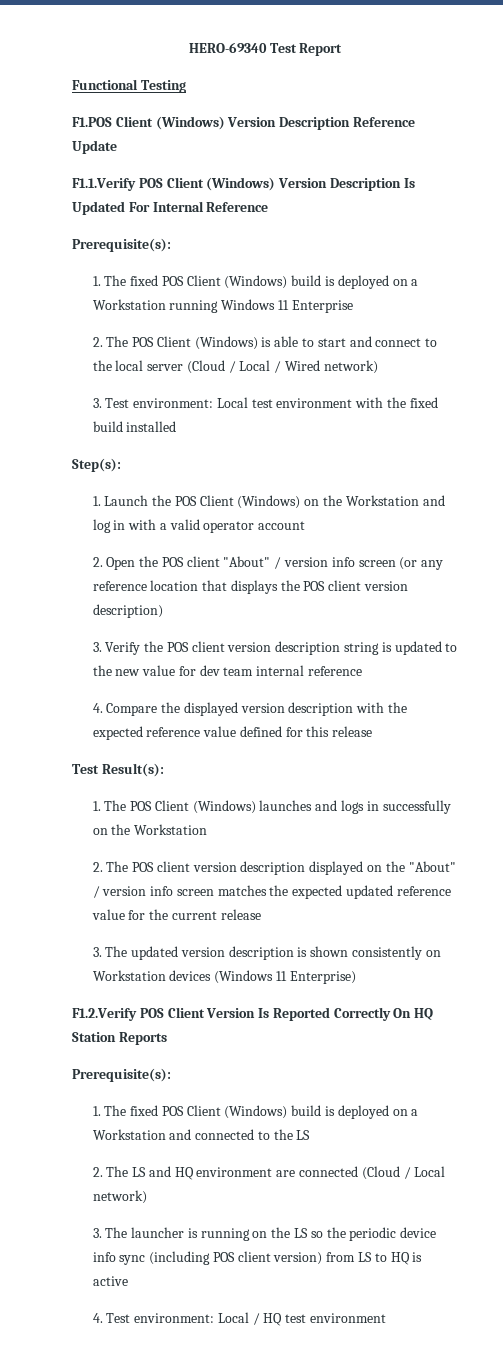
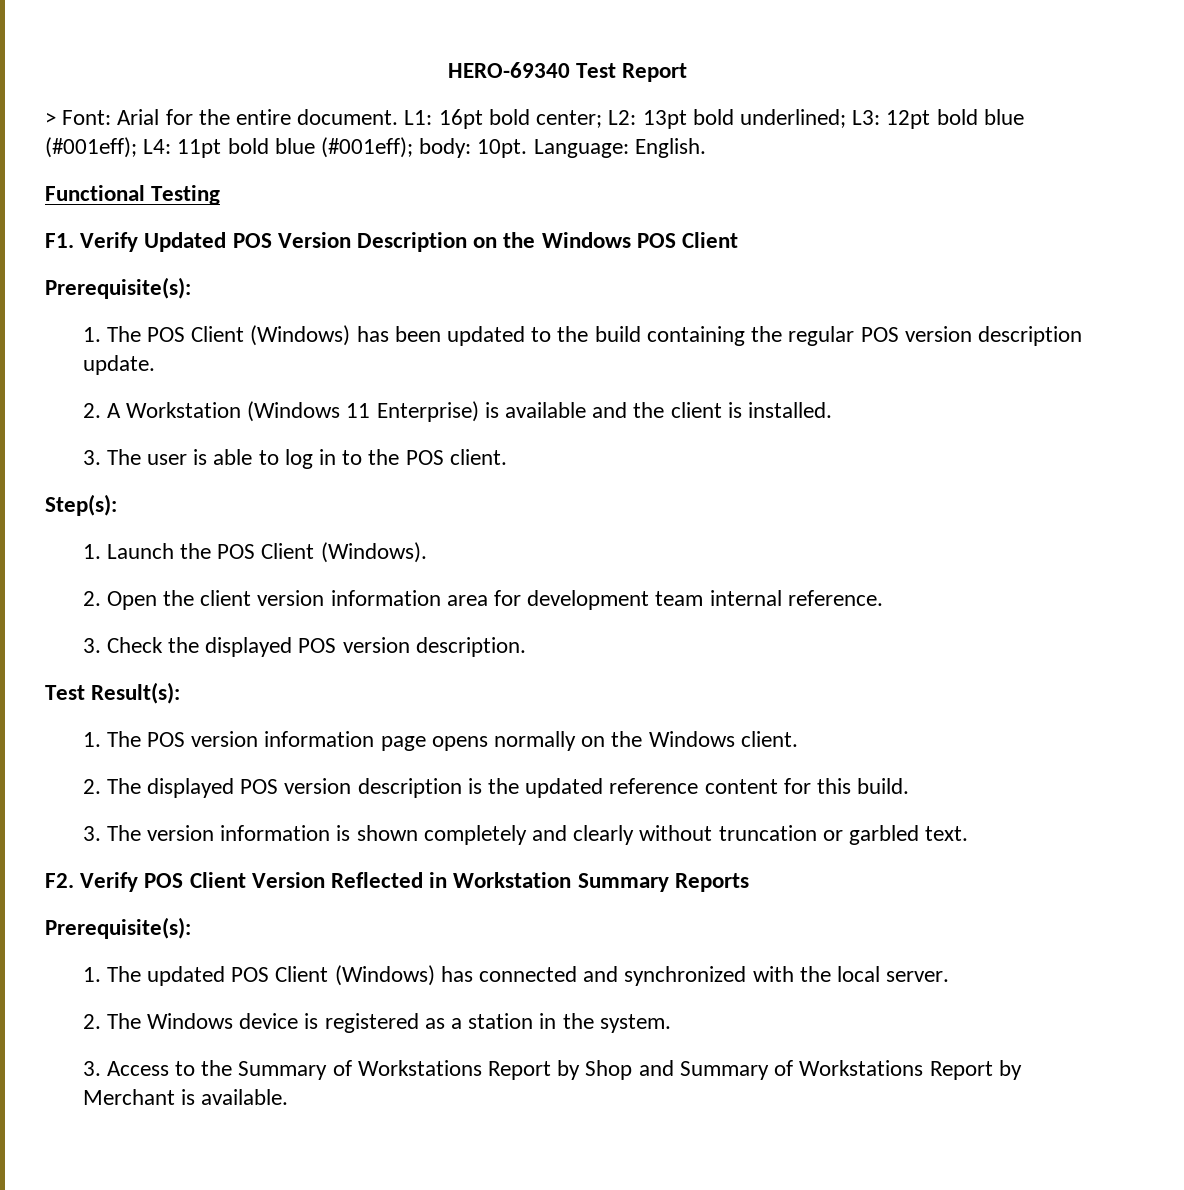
+ > Font: Arial for the entire document. L1: 16pt bold center; L2: 13pt bold underlined; L3: 12pt bold blue (#001eff); L4: 11pt bold blue (#001eff); body: 10pt. Language: English.
  Functional Testing
- F1.POS Client (Windows) Version Description Reference Update
- F1.1.Verify POS Client (Windows) Version Description Is Updated For Internal Reference
+ F1. Verify Updated POS Version Description on the Windows POS Client
  Prerequisite(s):
- 1. The fixed POS Client (Windows) build is deployed on a Workstation running Windows 11 Enterprise
- 2. The POS Client (Windows) is able to start and connect to the local server (Cloud / Local / Wired network)
- 3. Test environment: Local test environment with the fixed build installed
+ 1. The POS Client (Windows) has been updated to the build containing the regular POS version description update.
+ 2. A Workstation (Windows 11 Enterprise) is available and the client is installed.
+ 3. The user is able to log in to the POS client.
- 1. Launch the POS Client (Windows) on the Workstation and log in with a valid operator account
- 2. Open the POS client "About" / version info screen (or any reference location that displays the POS client version description)
- 3. Verify the POS client version description string is updated to the new value for dev team internal reference
- 4. Compare the displayed version description with the expected reference value defined for this release
+ 1. Launch the POS Client (Windows).
+ 2. Open the client version information area for development team internal reference.
+ 3. Check the displayed POS version description.
- 1. The POS Client (Windows) launches and logs in successfully on the Workstation
- 2. The POS client version description displayed on the "About" / version info screen matches the expected updated reference value for the current release
- 3. The updated version description is shown consistently on Workstation devices (Windows 11 Enterprise)
- F1.2.Verify POS Client Version Is Reported Correctly On HQ Station Reports
+ 1. The POS version information page opens normally on the Windows client.
+ 2. The displayed POS version description is the updated reference content for this build.
+ 3. The version information is shown completely and clearly without truncation or garbled text.
+ F2. Verify POS Client Version Reflected in Workstation Summary Reports
- 1. The fixed POS Client (Windows) build is deployed on a Workstation and connected to the LS
- 2. The LS and HQ environment are connected (Cloud / Local network)
- 3. The launcher is running on the LS so the periodic device info sync (including POS client version) from LS to HQ is active
- 4. Test environment: Local / HQ test environment
+ 1. The updated POS Client (Windows) has connected and synchronized with the local server.
+ 2. The Windows device is registered as a station in the system.
+ 3. Access to the Summary of Workstations Report by Shop and Summary of Workstations Report by Merchant is available.

